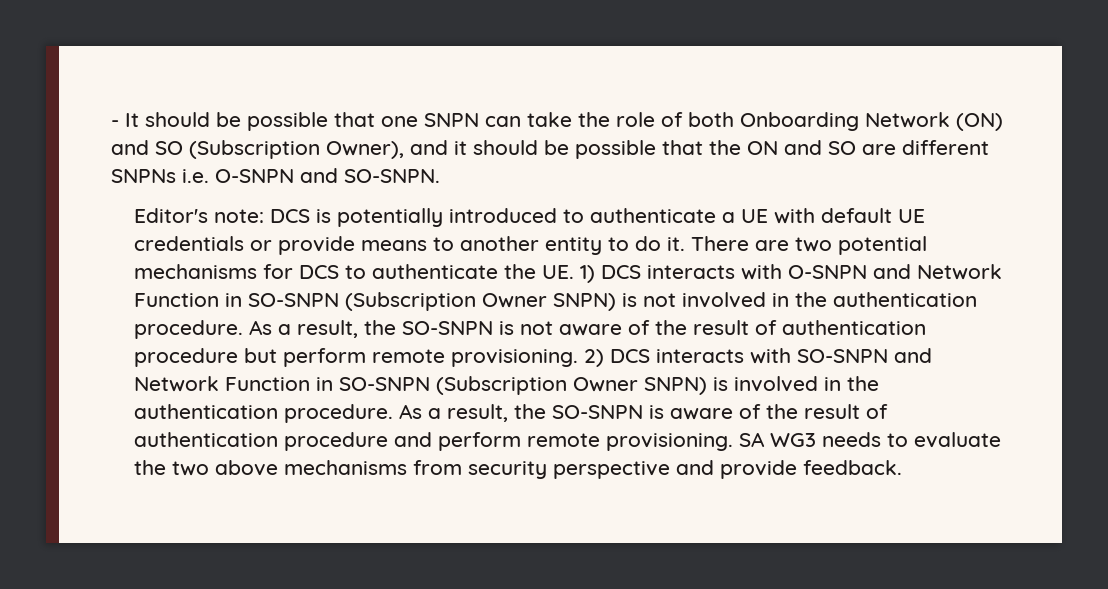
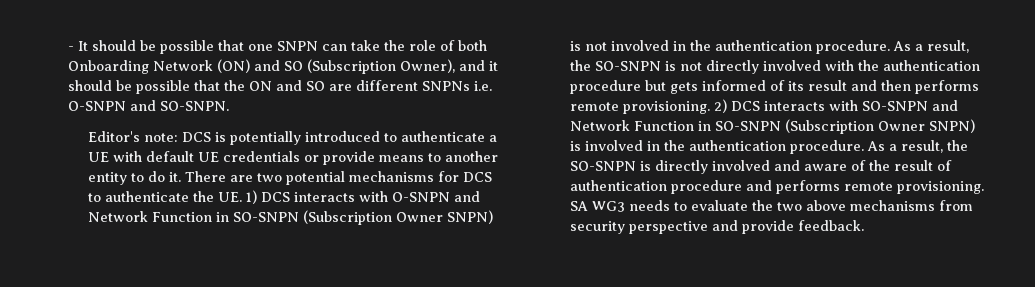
- As a result, the SO-SNPN is not aware of the result of authentication procedure but perform remote provisioning.
+ As a result, the SO-SNPN is not directly involved with the authentication procedure but gets informed of its result and then performs remote provisioning.
- As a result, the SO-SNPN is aware of the result of authentication procedure and perform remote provisioning.
+ As a result, the SO-SNPN is directly involved and aware of the result of authentication procedure and performs remote provisioning.

